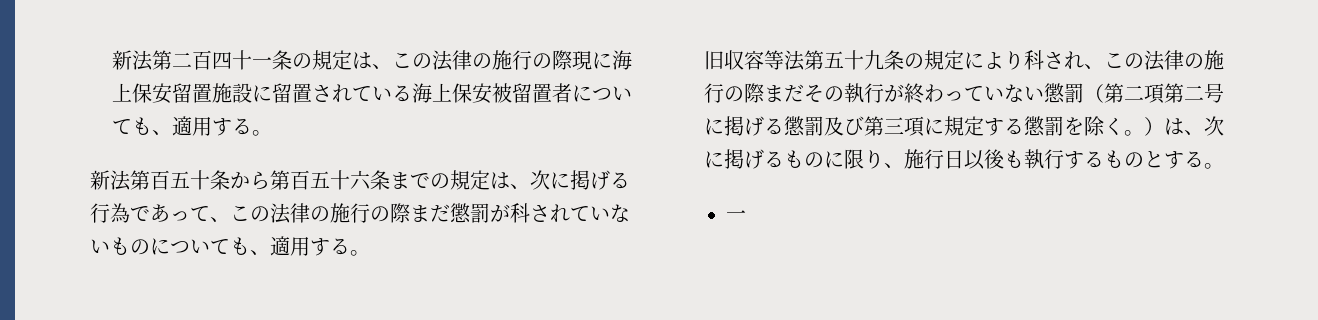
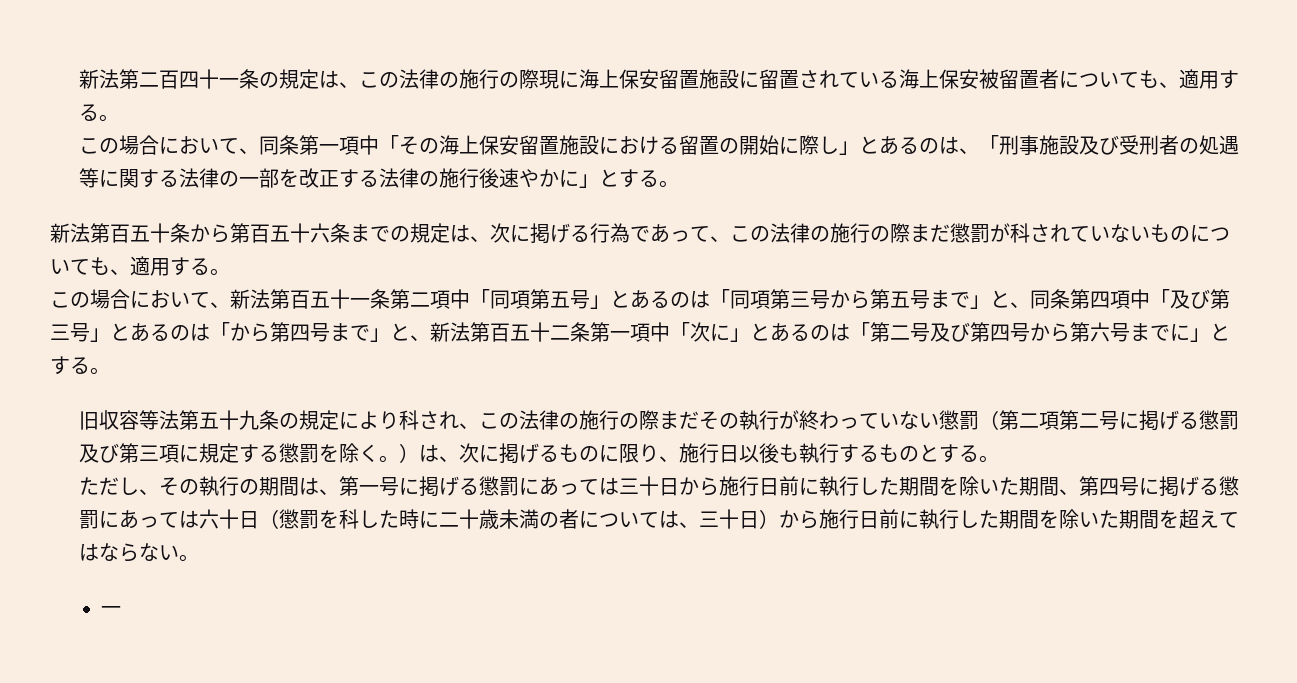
+ この場合において、同条第一項中「その海上保安留置施設における留置の開始に際し」とあるのは、「刑事施設及び受刑者の処遇等に関する法律の一部を改正する法律の施行後速やかに」とする。
+ この場合において、新法第百五十一条第二項中「同項第五号」とあるのは「同項第三号から第五号まで」と、同条第四項中「及び第三号」とあるのは「から第四号まで」と、新法第百五十二条第一項中「次に」とあるのは「第二号及び第四号から第六号までに」とする。
+ ただし、その執行の期間は、第一号に掲げる懲罰にあっては三十日から施行日前に執行した期間を除いた期間、第四号に掲げる懲罰にあっては六十日（懲罰を科した時に二十歳未満の者については、三十日）から施行日前に執行した期間を除いた期間を超えてはならない。

